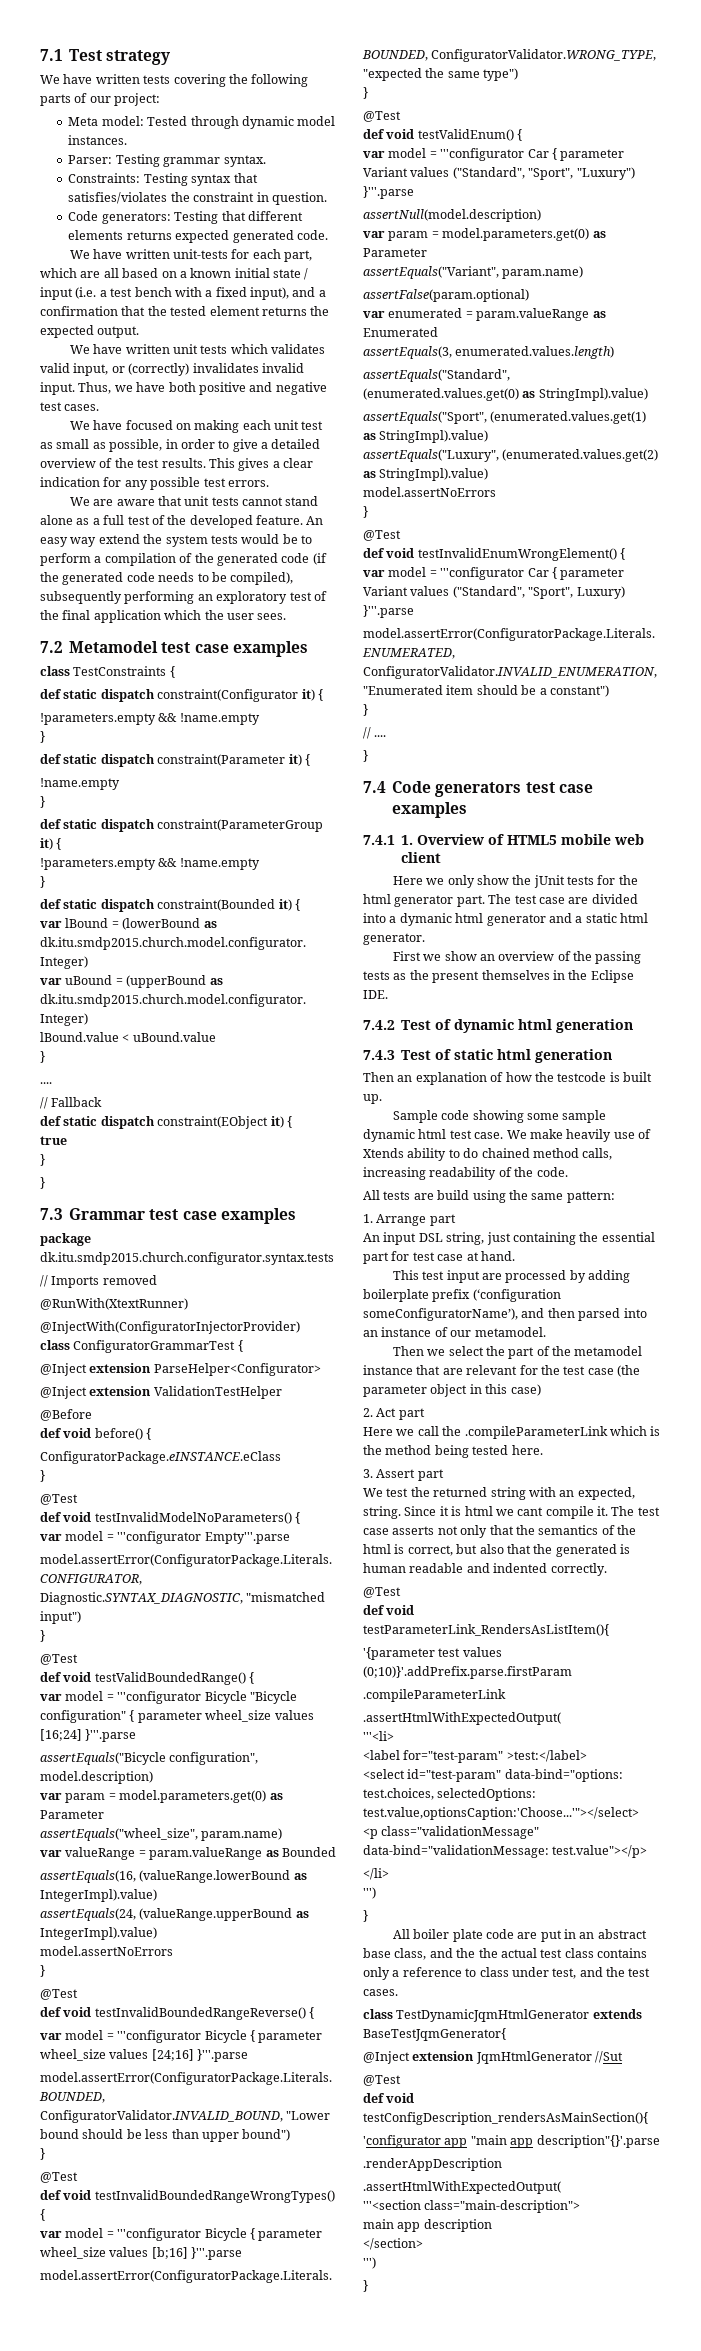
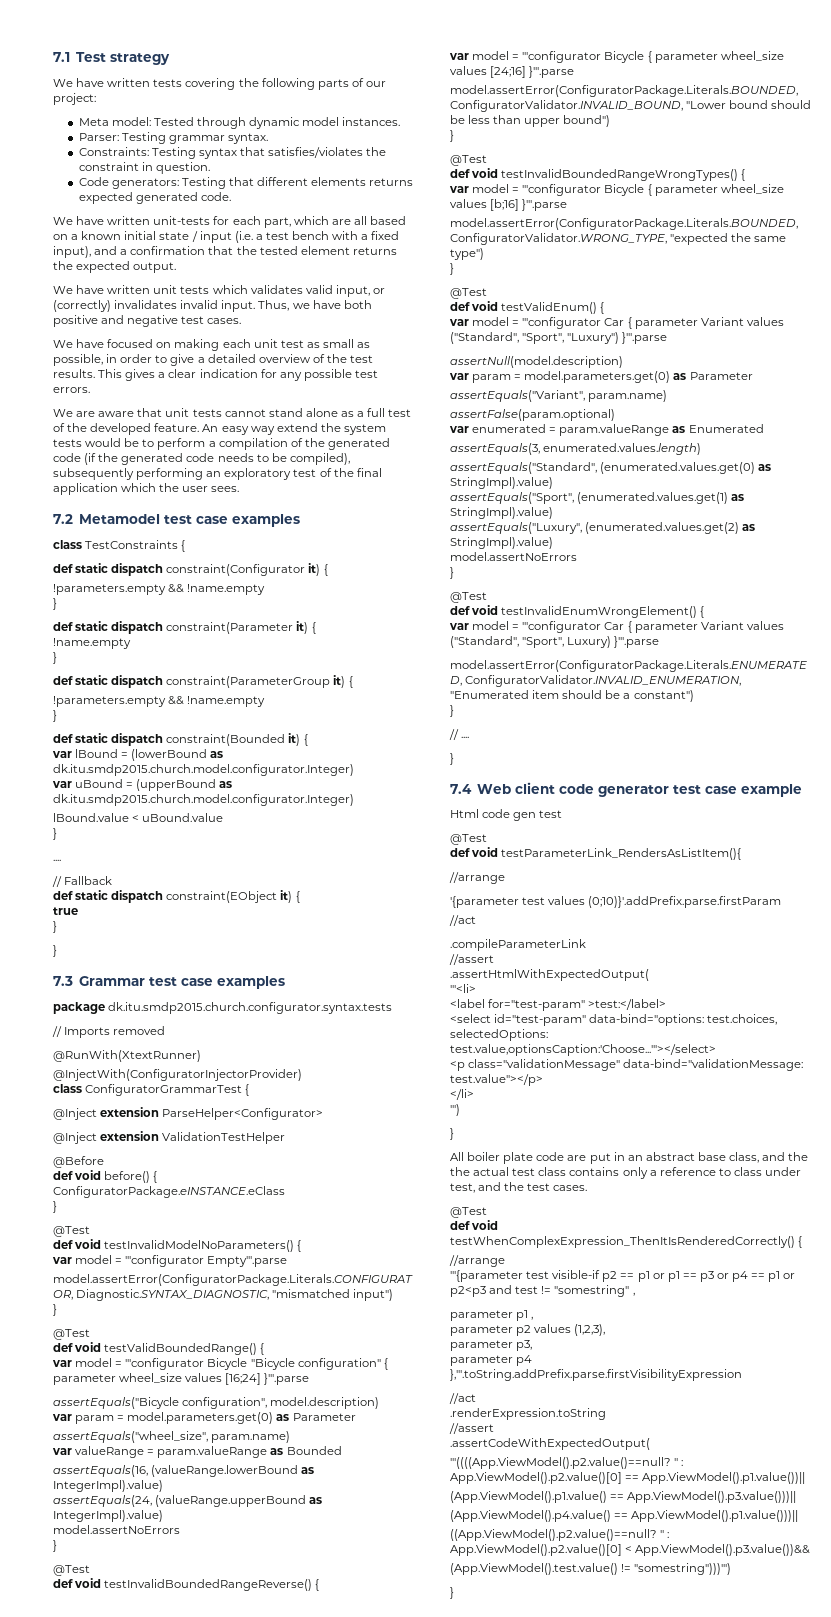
- 7.4 Code generators test case examples
- 7.4.1 1. Overview of HTML5 mobile web client
- Here we only show the jUnit tests for the html generator part. The test case are divided into a dymanic html generator and a static html generator.
- First we show an overview of the passing tests as the present themselves in the Eclipse IDE.
- 7.4.2 Test of dynamic html generation
- 7.4.3 Test of static html generation
- Then an explanation of how the testcode is built up.
- Sample code showing some sample dynamic html test case. We make heavily use of Xtends ability to do chained method calls, increasing readability of the code.
- All tests are build using the same pattern:
- 1. Arrange part
- An input DSL string, just containing the essential part for test case at hand.
- This test input are processed by adding boilerplate prefix (‘configuration someConfiguratorName’), and then parsed into an instance of our metamodel.
- Then we select the part of the metamodel instance that are relevant for the test case (the parameter object in this case)
- 2. Act part
- Here we call the .compileParameterLink which is the method being tested here.
- 3. Assert part
- We test the returned string with an expected, string. Since it is html we cant compile it. The test case asserts not only that the semantics of the html is correct, but also that the generated is human readable and indented correctly.
+ 7.4 Web client code generator test case example
+ Html code gen test
  def void testParameterLink_RendersAsListItem(){
+ //arrange
  '{parameter test values (0;10)}'.addPrefix.parse.firstParam
+ //act
  .compileParameterLink
+ //assert
  All boiler plate code are put in an abstract base class, and the the actual test class contains only a reference to class under test, and the test cases.
- class TestDynamicJqmHtmlGenerator extends BaseTestJqmGenerator{
- @Inject extension JqmHtmlGenerator //Sut
  @Test
- def void testConfigDescription_rendersAsMainSection(){
- 'configurator app "main app description"{}'.parse
- .renderAppDescription
- .assertHtmlWithExpectedOutput(
- '''<section class="main-description">
- main app description
- </section>
- ''')
+ def void testWhenComplexExpression_ThenItIsRenderedCorrectly() {
+ //arrange
+ '''{parameter test visible-if p2 == p1 or p1 == p3 or p4 == p1 or p2<p3 and test != "somestring" ,
+ parameter p1 ,
+ parameter p2 values (1,2,3),
+ parameter p3,
+ parameter p4 },'''.toString.addPrefix.parse.firstVisibilityExpression
+ //act
+ .renderExpression.toString
+ //assert
+ .assertCodeWithExpectedOutput(
+ '''((((App.ViewModel().p2.value()==null? '' : App.ViewModel().p2.value()[0] == App.ViewModel().p1.value())||
+ (App.ViewModel().p1.value() == App.ViewModel().p3.value()))||
+ (App.ViewModel().p4.value() == App.ViewModel().p1.value()))||
+ ((App.ViewModel().p2.value()==null? '' : App.ViewModel().p2.value()[0] < App.ViewModel().p3.value())&&
+ (App.ViewModel().test.value() != "somestring")))''')

